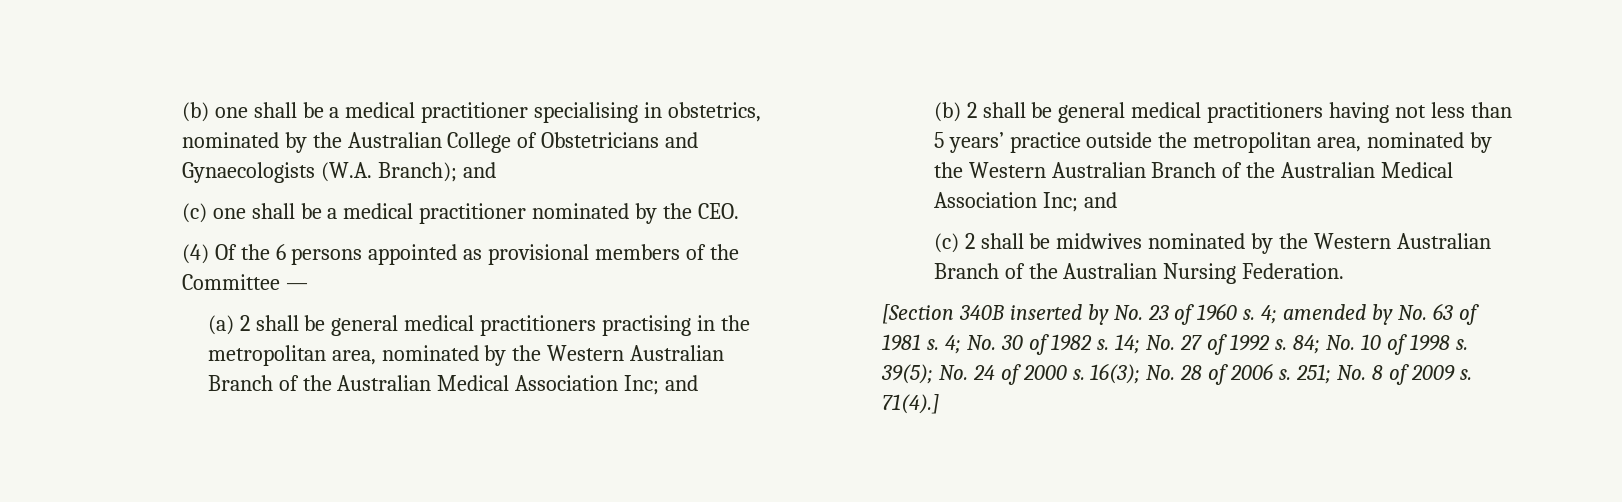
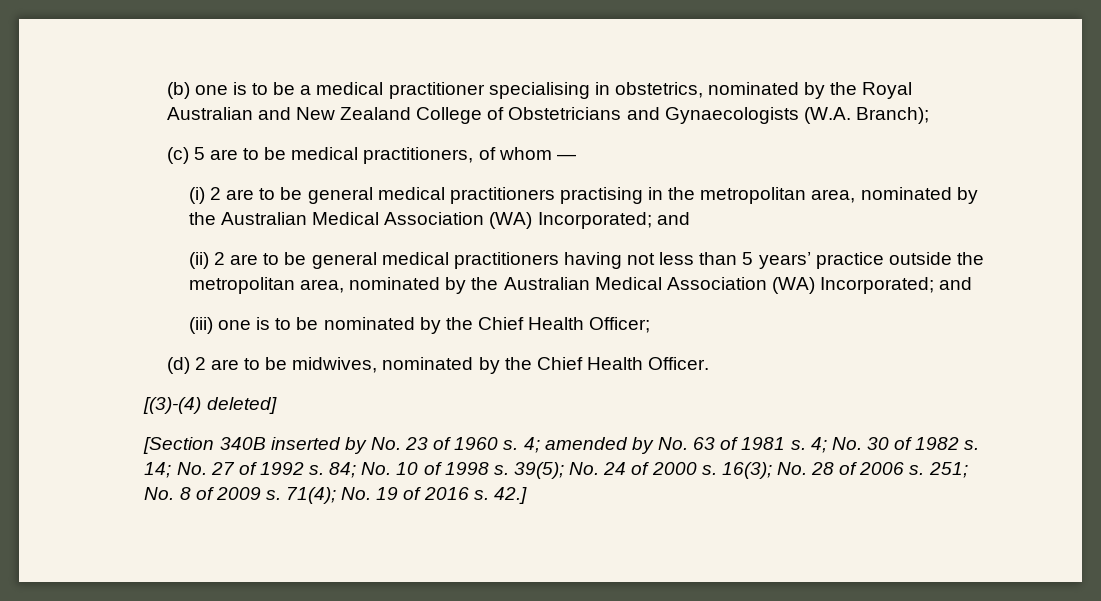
- (b) one shall be a medical practitioner specialising in obstetrics, nominated by the Australian College of Obstetricians and Gynaecologists (W.A. Branch); and
- (c) one shall be a medical practitioner nominated by the CEO.
- (4) Of the 6 persons appointed as provisional members of the Committee —
- (a) 2 shall be general medical practitioners practising in the metropolitan area, nominated by the Western Australian Branch of the Australian Medical Association Inc; and
- (b) 2 shall be general medical practitioners having not less than 5 years’ practice outside the metropolitan area, nominated by the Western Australian Branch of the Australian Medical Association Inc; and
- (c) 2 shall be midwives nominated by the Western Australian Branch of the Australian Nursing Federation.
+ (b) one is to be a medical practitioner specialising in obstetrics, nominated by the Royal Australian and New Zealand College of Obstetricians and Gynaecologists (W.A. Branch);
+ (c) 5 are to be medical practitioners, of whom —
+ (i) 2 are to be general medical practitioners practising in the metropolitan area, nominated by the Australian Medical Association (WA) Incorporated; and
+ (ii) 2 are to be general medical practitioners having not less than 5 years’ practice outside the metropolitan area, nominated by the Australian Medical Association (WA) Incorporated; and
+ (iii) one is to be nominated by the Chief Health Officer;
+ (d) 2 are to be midwives, nominated by the Chief Health Officer.
+ [(3)-(4) deleted]
- 71(4).]
+ 71(4); No. 19 of 2016 s. 42.]

